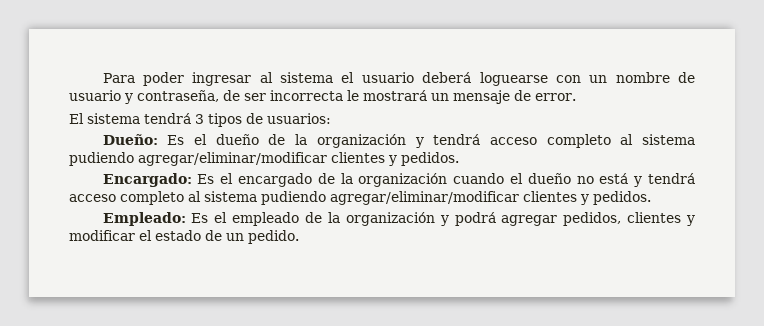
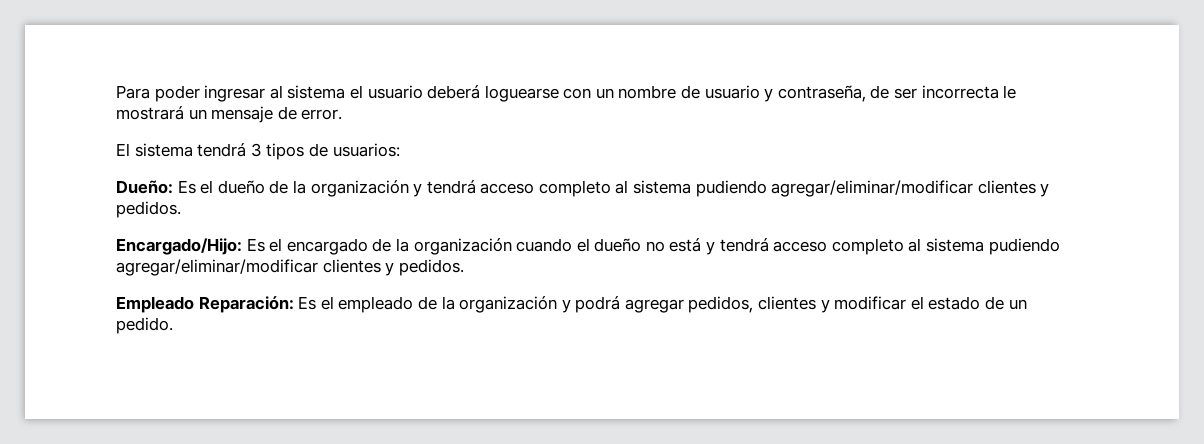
- Encargado: Es el encargado de la organización cuando el dueño no está y tendrá acceso completo al sistema pudiendo agregar/eliminar/modificar clientes y pedidos.
+ Encargado/Hijo: Es el encargado de la organización cuando el dueño no está y tendrá acceso completo al sistema pudiendo agregar/eliminar/modificar clientes y pedidos.
- Empleado: Es el empleado de la organización y podrá agregar pedidos, clientes y modificar el estado de un pedido.
+ Empleado Reparación: Es el empleado de la organización y podrá agregar pedidos, clientes y modificar el estado de un pedido.

